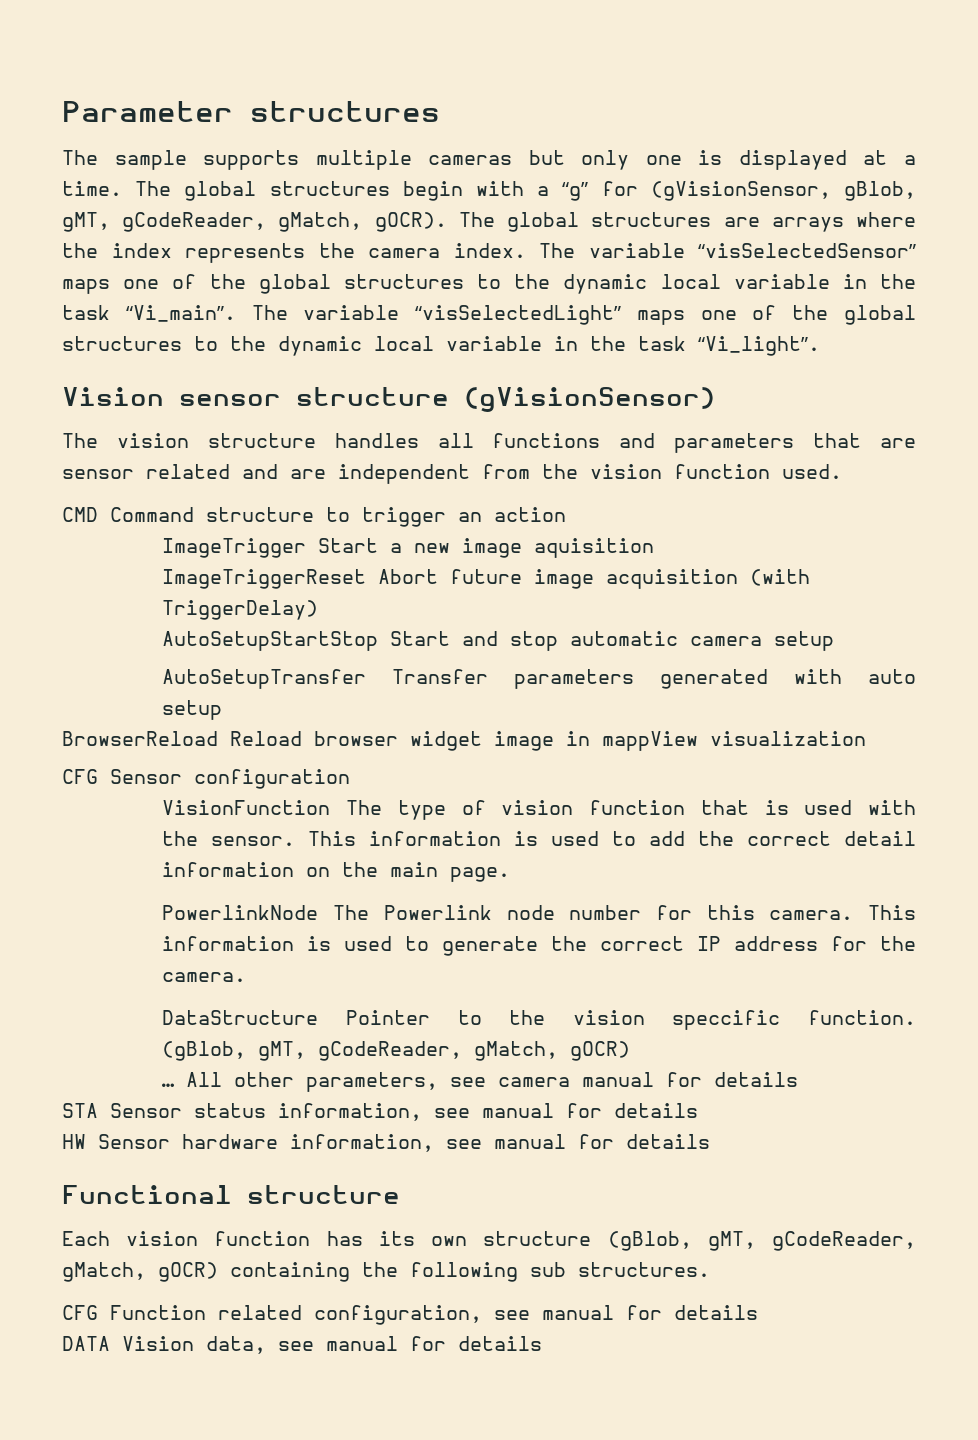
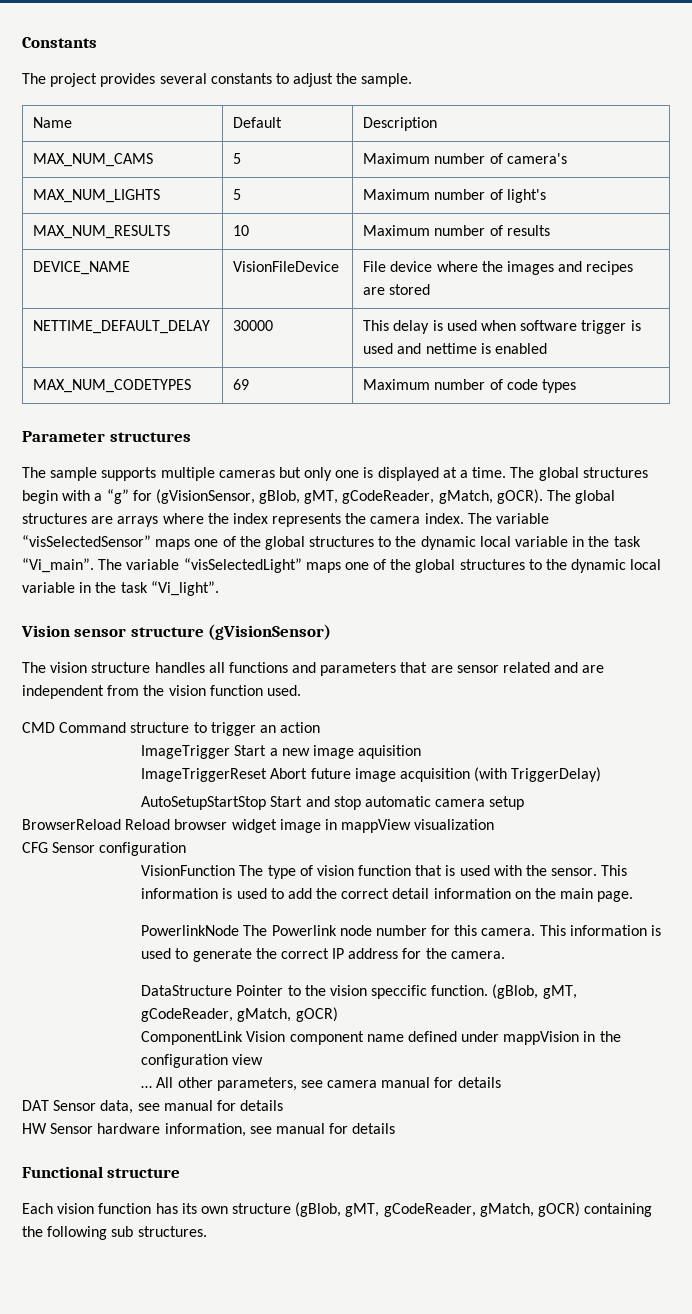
+ Constants
+ The project provides several constants to adjust the sample.
+ Name | Default | Description
+ MAX_NUM_CAMS | 5 | Maximum number of camera's
+ MAX_NUM_LIGHTS | 5 | Maximum number of light's
+ MAX_NUM_RESULTS | 10 | Maximum number of results
+ DEVICE_NAME | VisionFileDevice | File device where the images and recipes are stored
+ NETTIME_DEFAULT_DELAY | 30000 | This delay is used when software trigger is used and nettime is enabled
+ MAX_NUM_CODETYPES | 69 | Maximum number of code types
- AutoSetupTransfer Transfer parameters generated with auto setup
+ ComponentLink Vision component name defined under mappVision in the configuration view
- STA Sensor status information, see manual for details
+ DAT Sensor data, see manual for details
- CFG Function related configuration, see manual for details
- DATA Vision data, see manual for details

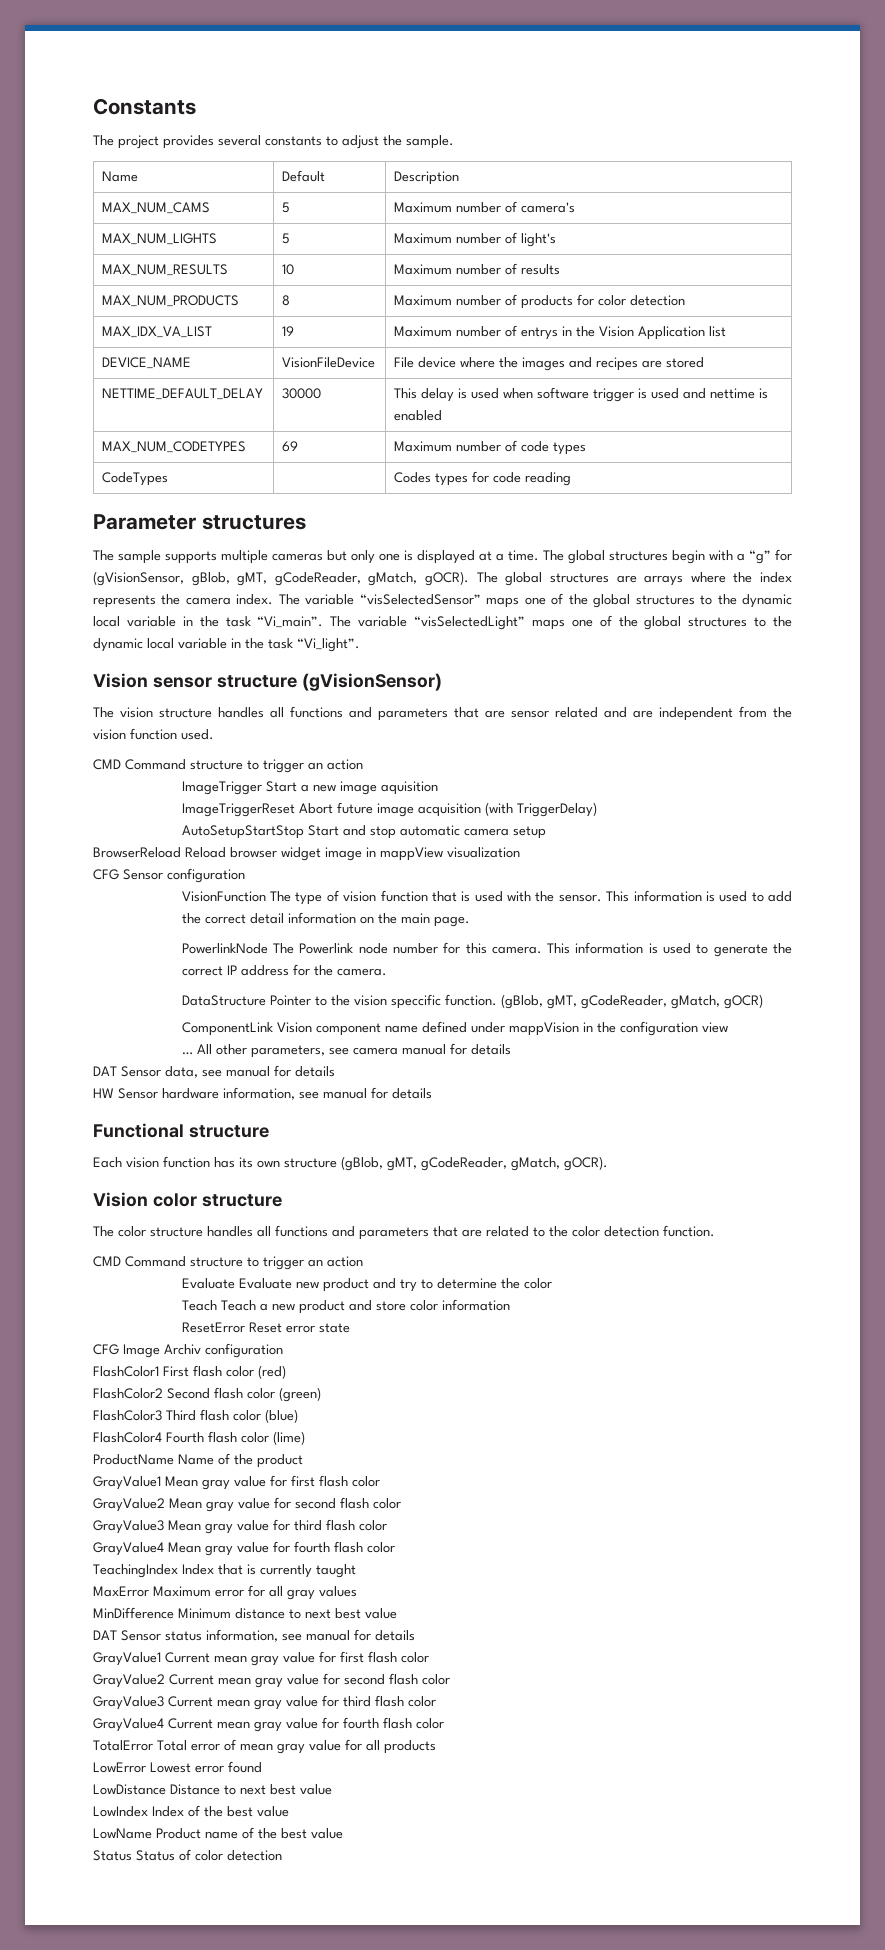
+ MAX_NUM_PRODUCTS | 8 | Maximum number of products for color detection
+ MAX_IDX_VA_LIST | 19 | Maximum number of entrys in the Vision Application list
+ CodeTypes | | Codes types for code reading
- Each vision function has its own structure (gBlob, gMT, gCodeReader, gMatch, gOCR) containing the following sub structures.
+ Each vision function has its own structure (gBlob, gMT, gCodeReader, gMatch, gOCR).
+ Vision color structure
+ The color structure handles all functions and parameters that are related to the color detection function.
+ CMD Command structure to trigger an action
+ Evaluate Evaluate new product and try to determine the color
+ Teach Teach a new product and store color information
+ ResetError Reset error state
+ CFG Image Archiv configuration
+ FlashColor1 First flash color (red)
+ FlashColor2 Second flash color (green)
+ FlashColor3 Third flash color (blue)
+ FlashColor4 Fourth flash color (lime)
+ ProductName Name of the product
+ GrayValue1 Mean gray value for first flash color
+ GrayValue2 Mean gray value for second flash color
+ GrayValue3 Mean gray value for third flash color
+ GrayValue4 Mean gray value for fourth flash color
+ TeachingIndex Index that is currently taught
+ MaxError Maximum error for all gray values
+ MinDifference Minimum distance to next best value
+ DAT Sensor status information, see manual for details
+ GrayValue1 Current mean gray value for first flash color
+ GrayValue2 Current mean gray value for second flash color
+ GrayValue3 Current mean gray value for third flash color
+ GrayValue4 Current mean gray value for fourth flash color
+ TotalError Total error of mean gray value for all products
+ LowError Lowest error found
+ LowDistance Distance to next best value
+ LowIndex Index of the best value
+ LowName Product name of the best value
+ Status Status of color detection

